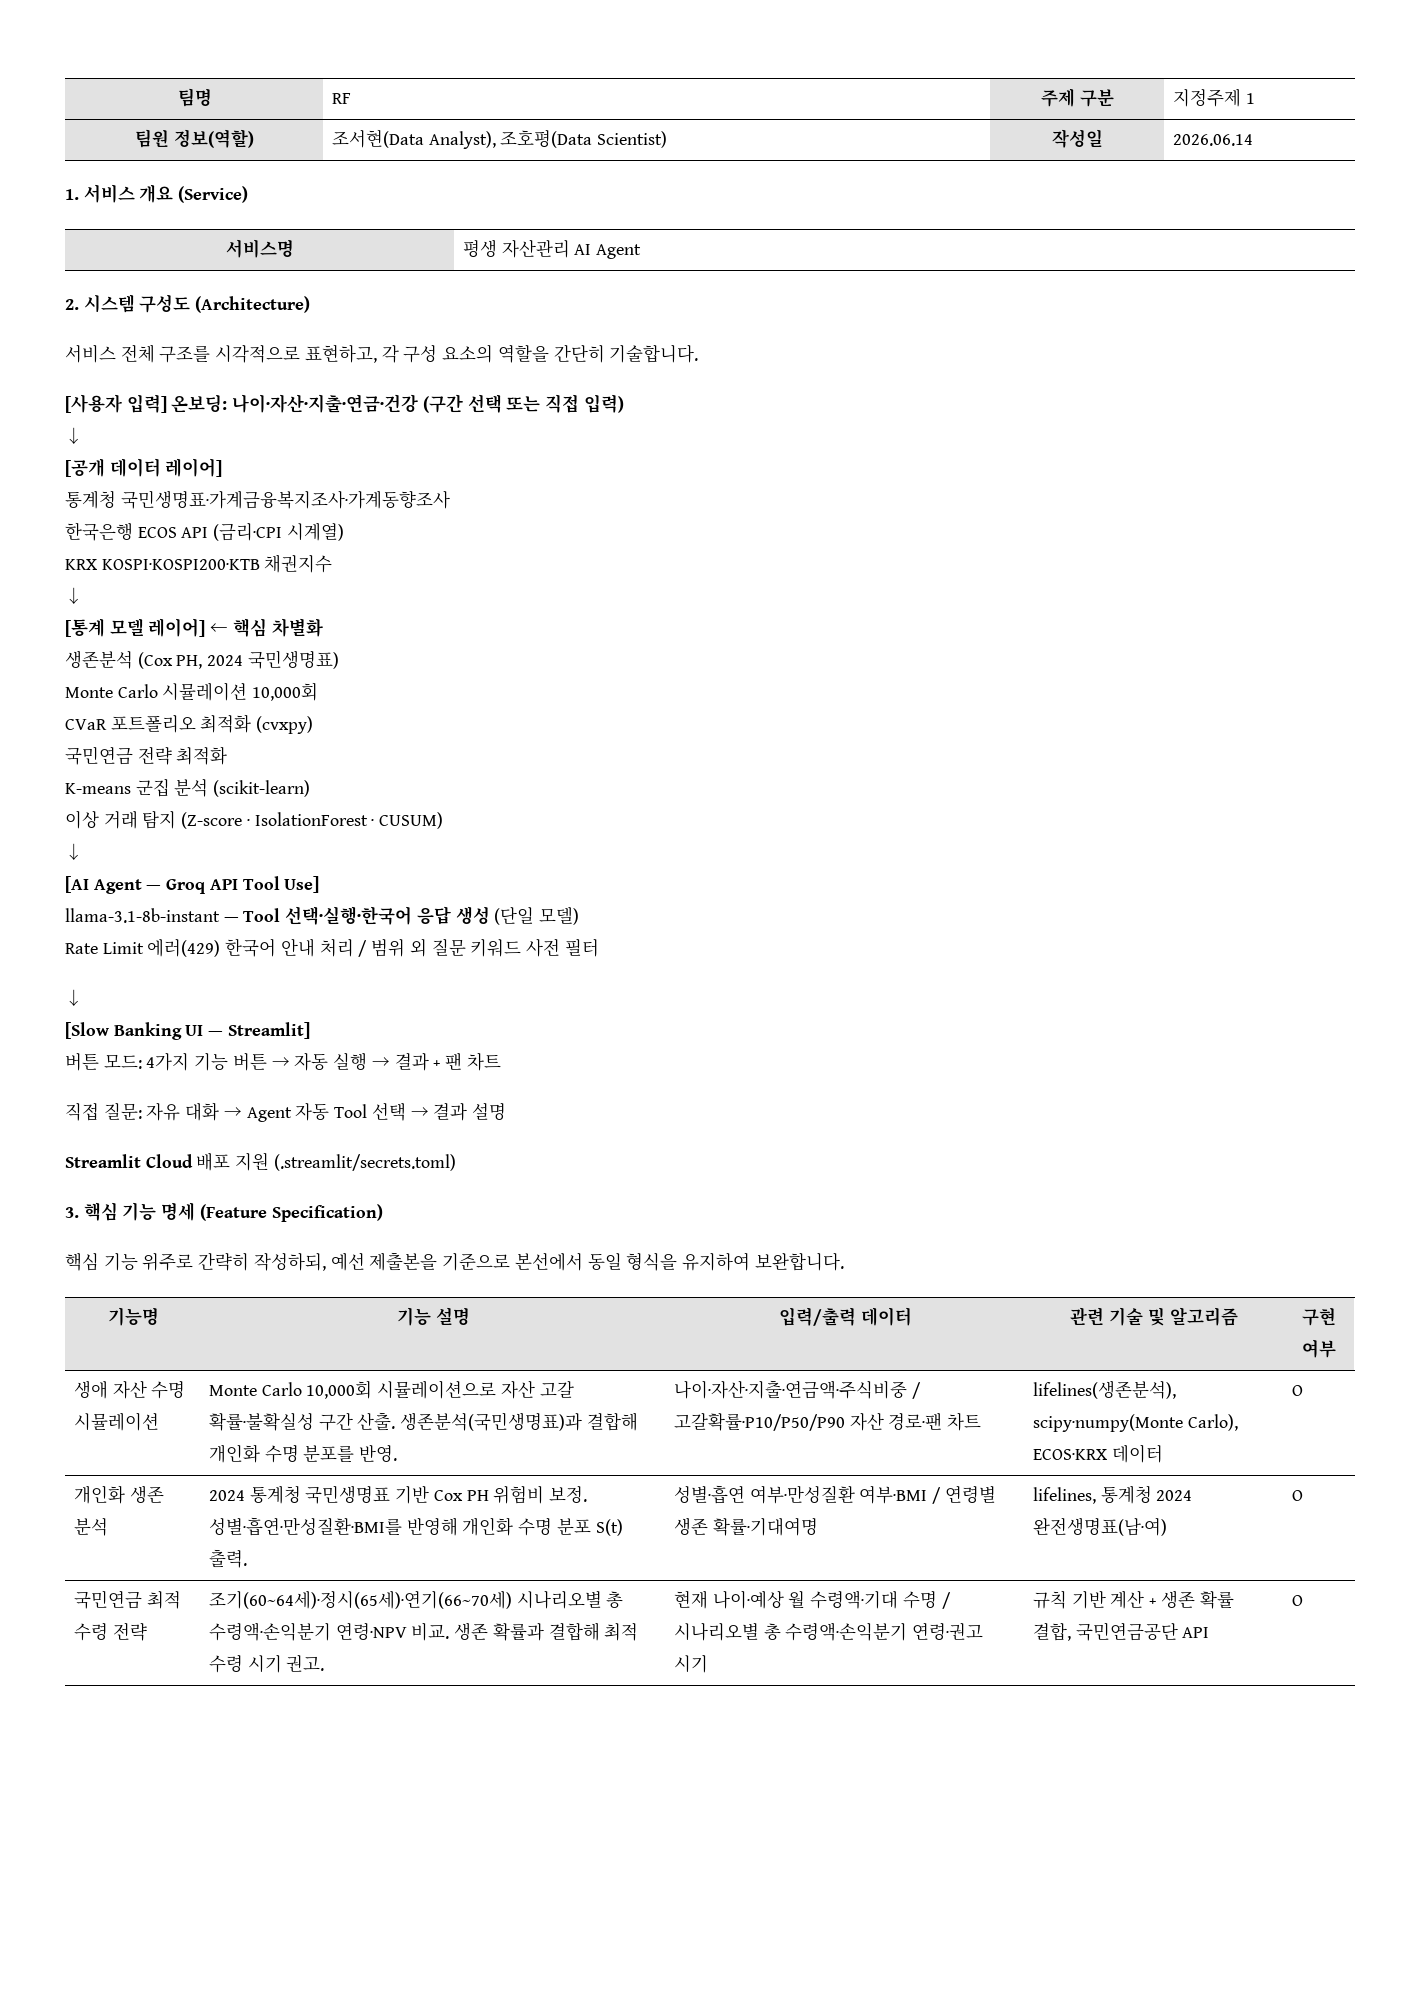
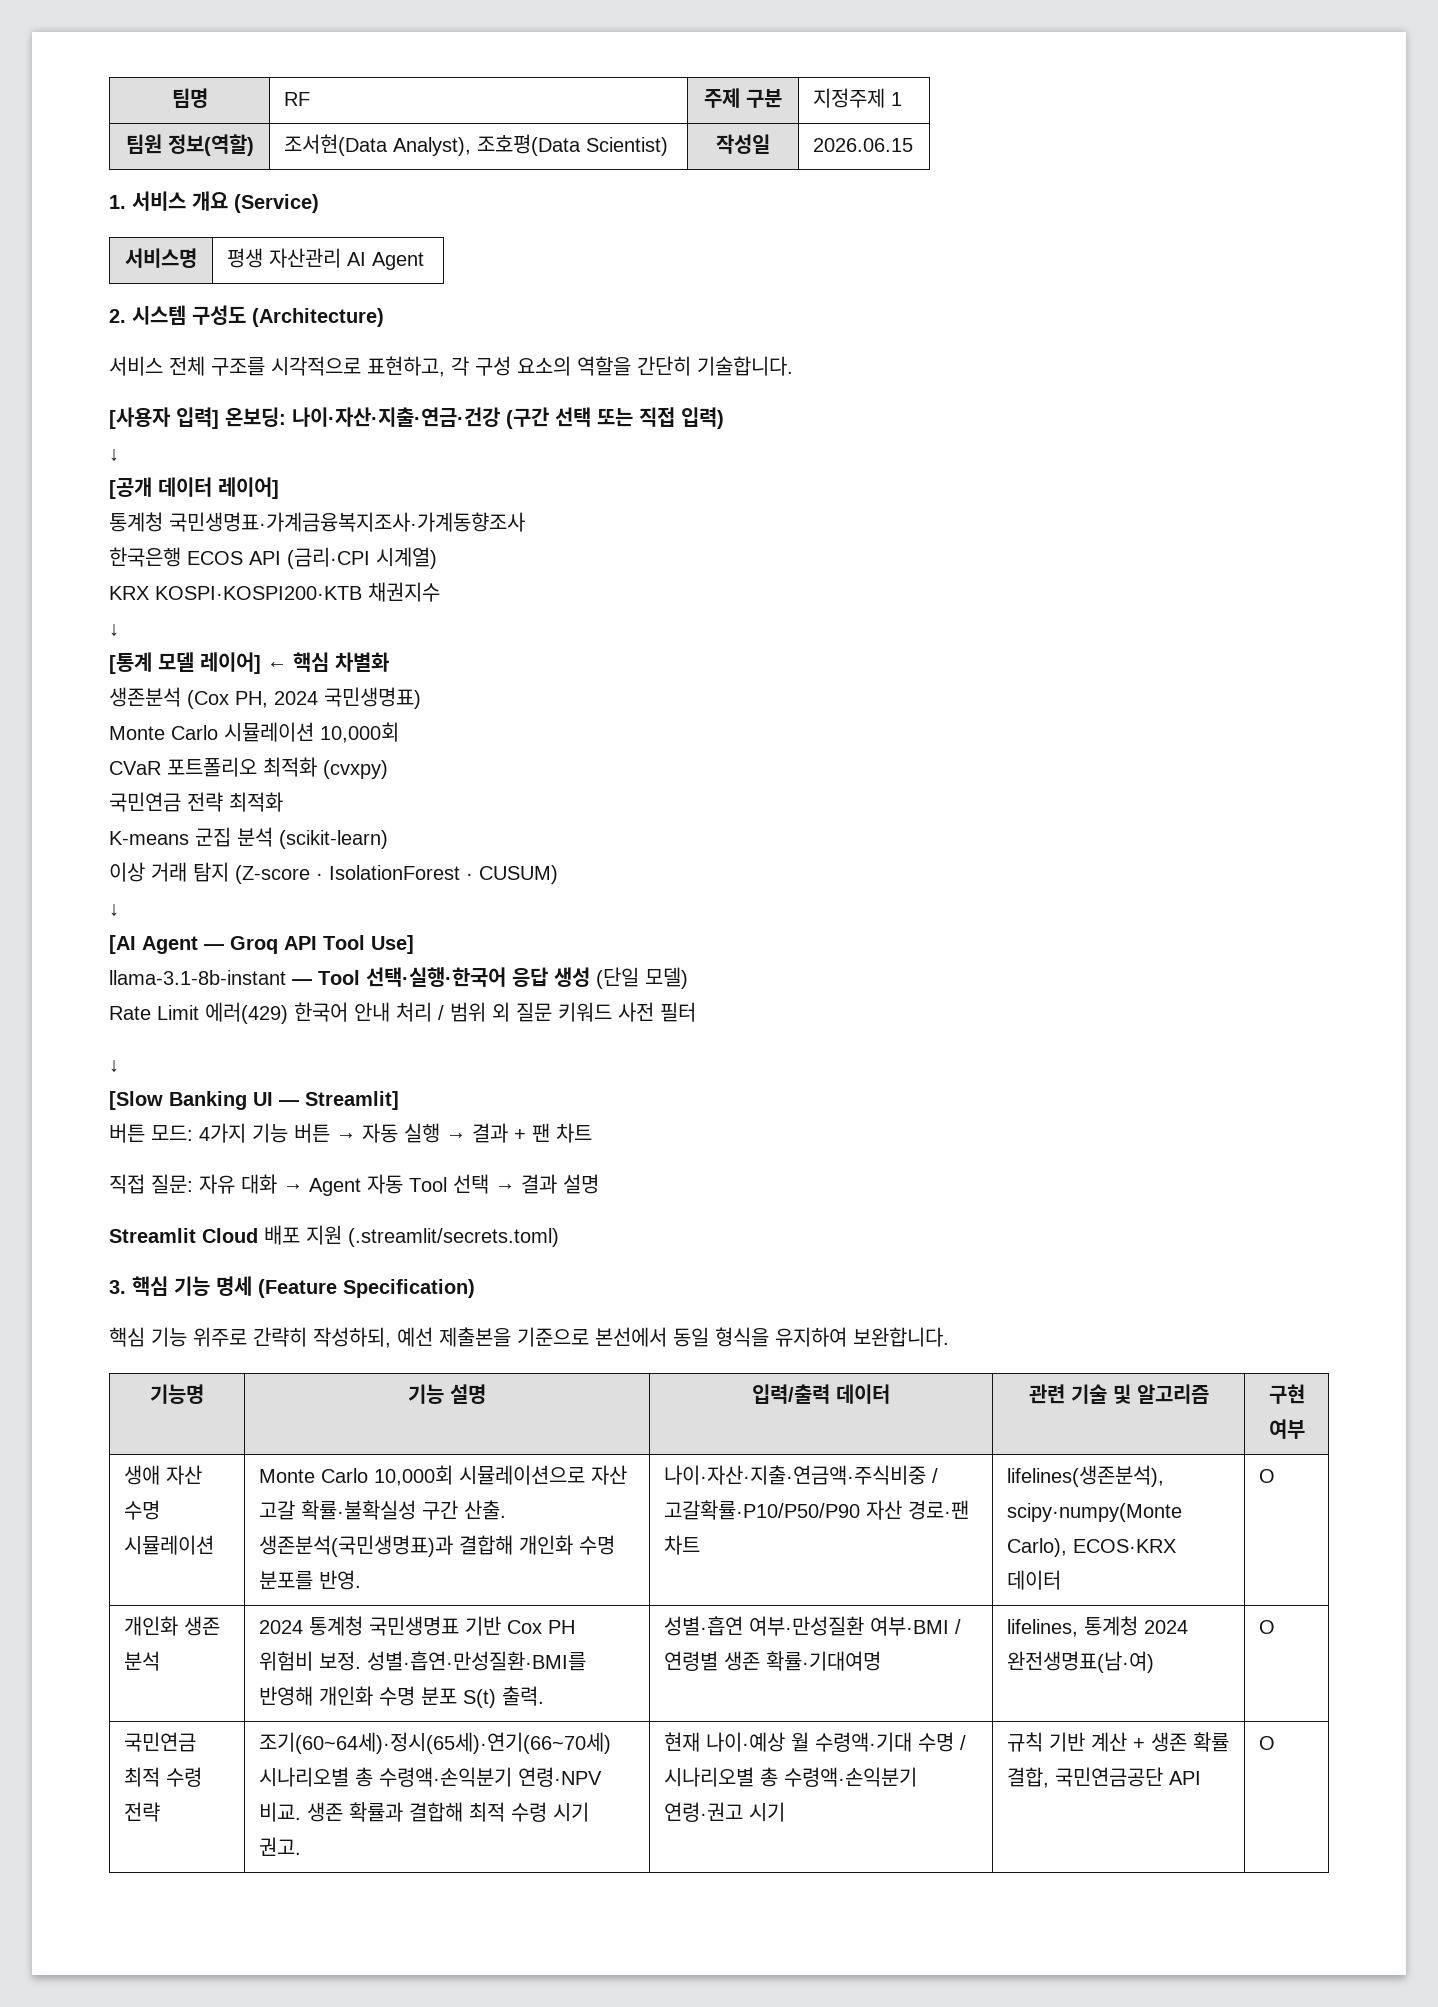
- 팀원 정보(역할) | 조서현(Data Analyst), 조호평(Data Scientist) | 작성일 | 2026.06.14
+ 팀원 정보(역할) | 조서현(Data Analyst), 조호평(Data Scientist) | 작성일 | 2026.06.15

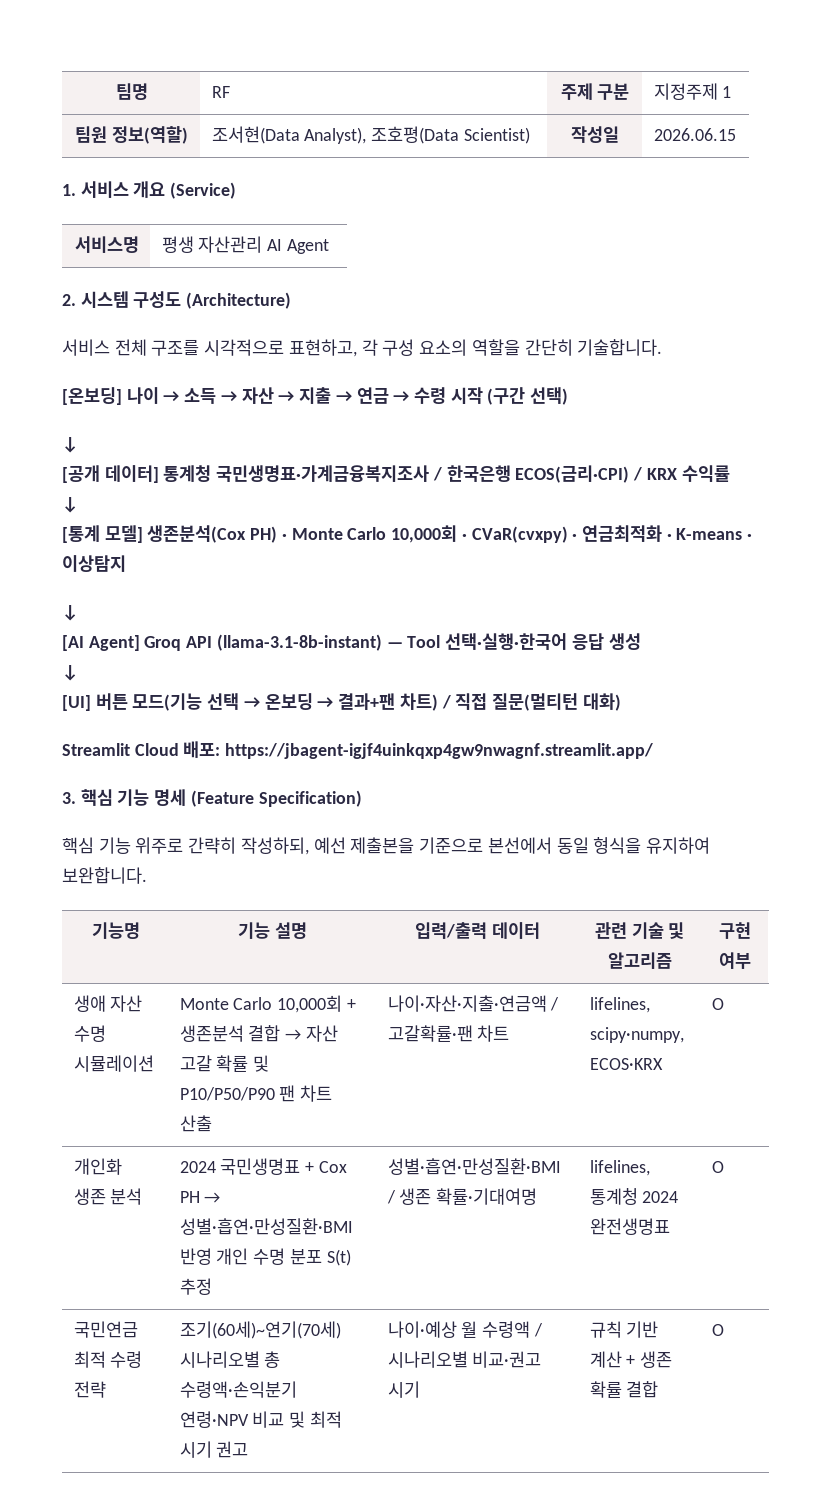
- [사용자 입력] 온보딩: 나이·자산·지출·연금·건강 (구간 선택 또는 직접 입력)
+ [온보딩] 나이 → 소득 → 자산 → 지출 → 연금 → 수령 시작 (구간 선택)
  ↓
- [공개 데이터 레이어]
- 통계청 국민생명표·가계금융복지조사·가계동향조사
- 한국은행 ECOS API (금리·CPI 시계열)
- KRX KOSPI·KOSPI200·KTB 채권지수
+ [공개 데이터] 통계청 국민생명표·가계금융복지조사 / 한국은행 ECOS(금리·CPI) / KRX 수익률
  ↓
- [통계 모델 레이어] ← 핵심 차별화
- 생존분석 (Cox PH, 2024 국민생명표)
- Monte Carlo 시뮬레이션 10,000회
- CVaR 포트폴리오 최적화 (cvxpy)
- 국민연금 전략 최적화
- K-means 군집 분석 (scikit-learn)
- 이상 거래 탐지 (Z-score · IsolationForest · CUSUM)
+ [통계 모델] 생존분석(Cox PH) · Monte Carlo 10,000회 · CVaR(cvxpy) · 연금최적화 · K-means · 이상탐지
  ↓
- [AI Agent — Groq API Tool Use]
- llama-3.1-8b-instant — Tool 선택·실행·한국어 응답 생성 (단일 모델)
- Rate Limit 에러(429) 한국어 안내 처리 / 범위 외 질문 키워드 사전 필터
+ [AI Agent] Groq API (llama-3.1-8b-instant) — Tool 선택·실행·한국어 응답 생성
  ↓
- [Slow Banking UI — Streamlit]
- 버튼 모드: 4가지 기능 버튼 → 자동 실행 → 결과 + 팬 차트
- 직접 질문: 자유 대화 → Agent 자동 Tool 선택 → 결과 설명
+ [UI] 버튼 모드(기능 선택 → 온보딩 → 결과+팬 차트) / 직접 질문(멀티턴 대화)
- Streamlit Cloud 배포 지원 (.streamlit/secrets.toml)
+ Streamlit Cloud 배포: https://jbagent-igjf4uinkqxp4gw9nwagnf.streamlit.app/
- 생애 자산 수명 시뮬레이션 | Monte Carlo 10,000회 시뮬레이션으로 자산 고갈 확률·불확실성 구간 산출. 생존분석(국민생명표)과 결합해 개인화 수명 분포를 반영. | 나이·자산·지출·연금액·주식비중 / 고갈확률·P10/P50/P90 자산 경로·팬 차트 | lifelines(생존분석), scipy·numpy(Monte Carlo), ECOS·KRX 데이터 | O
+ 생애 자산 수명 시뮬레이션 | Monte Carlo 10,000회 + 생존분석 결합 → 자산 고갈 확률 및 P10/P50/P90 팬 차트 산출 | 나이·자산·지출·연금액 / 고갈확률·팬 차트 | lifelines, scipy·numpy, ECOS·KRX | O
- 개인화 생존 분석 | 2024 통계청 국민생명표 기반 Cox PH 위험비 보정. 성별·흡연·만성질환·BMI를 반영해 개인화 수명 분포 S(t) 출력. | 성별·흡연 여부·만성질환 여부·BMI / 연령별 생존 확률·기대여명 | lifelines, 통계청 2024 완전생명표(남·여) | O
+ 개인화 생존 분석 | 2024 국민생명표 + Cox PH → 성별·흡연·만성질환·BMI 반영 개인 수명 분포 S(t) 추정 | 성별·흡연·만성질환·BMI / 생존 확률·기대여명 | lifelines, 통계청 2024 완전생명표 | O
- 국민연금 최적 수령 전략 | 조기(60~64세)·정시(65세)·연기(66~70세) 시나리오별 총 수령액·손익분기 연령·NPV 비교. 생존 확률과 결합해 최적 수령 시기 권고. | 현재 나이·예상 월 수령액·기대 수명 / 시나리오별 총 수령액·손익분기 연령·권고 시기 | 규칙 기반 계산 + 생존 확률 결합, 국민연금공단 API | O
+ 국민연금 최적 수령 전략 | 조기(60세)~연기(70세) 시나리오별 총 수령액·손익분기 연령·NPV 비교 및 최적 시기 권고 | 나이·예상 월 수령액 / 시나리오별 비교·권고 시기 | 규칙 기반 계산 + 생존 확률 결합 | O

